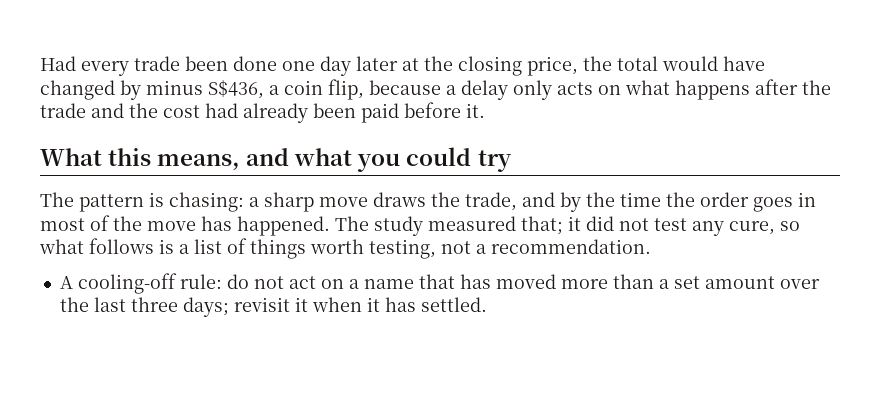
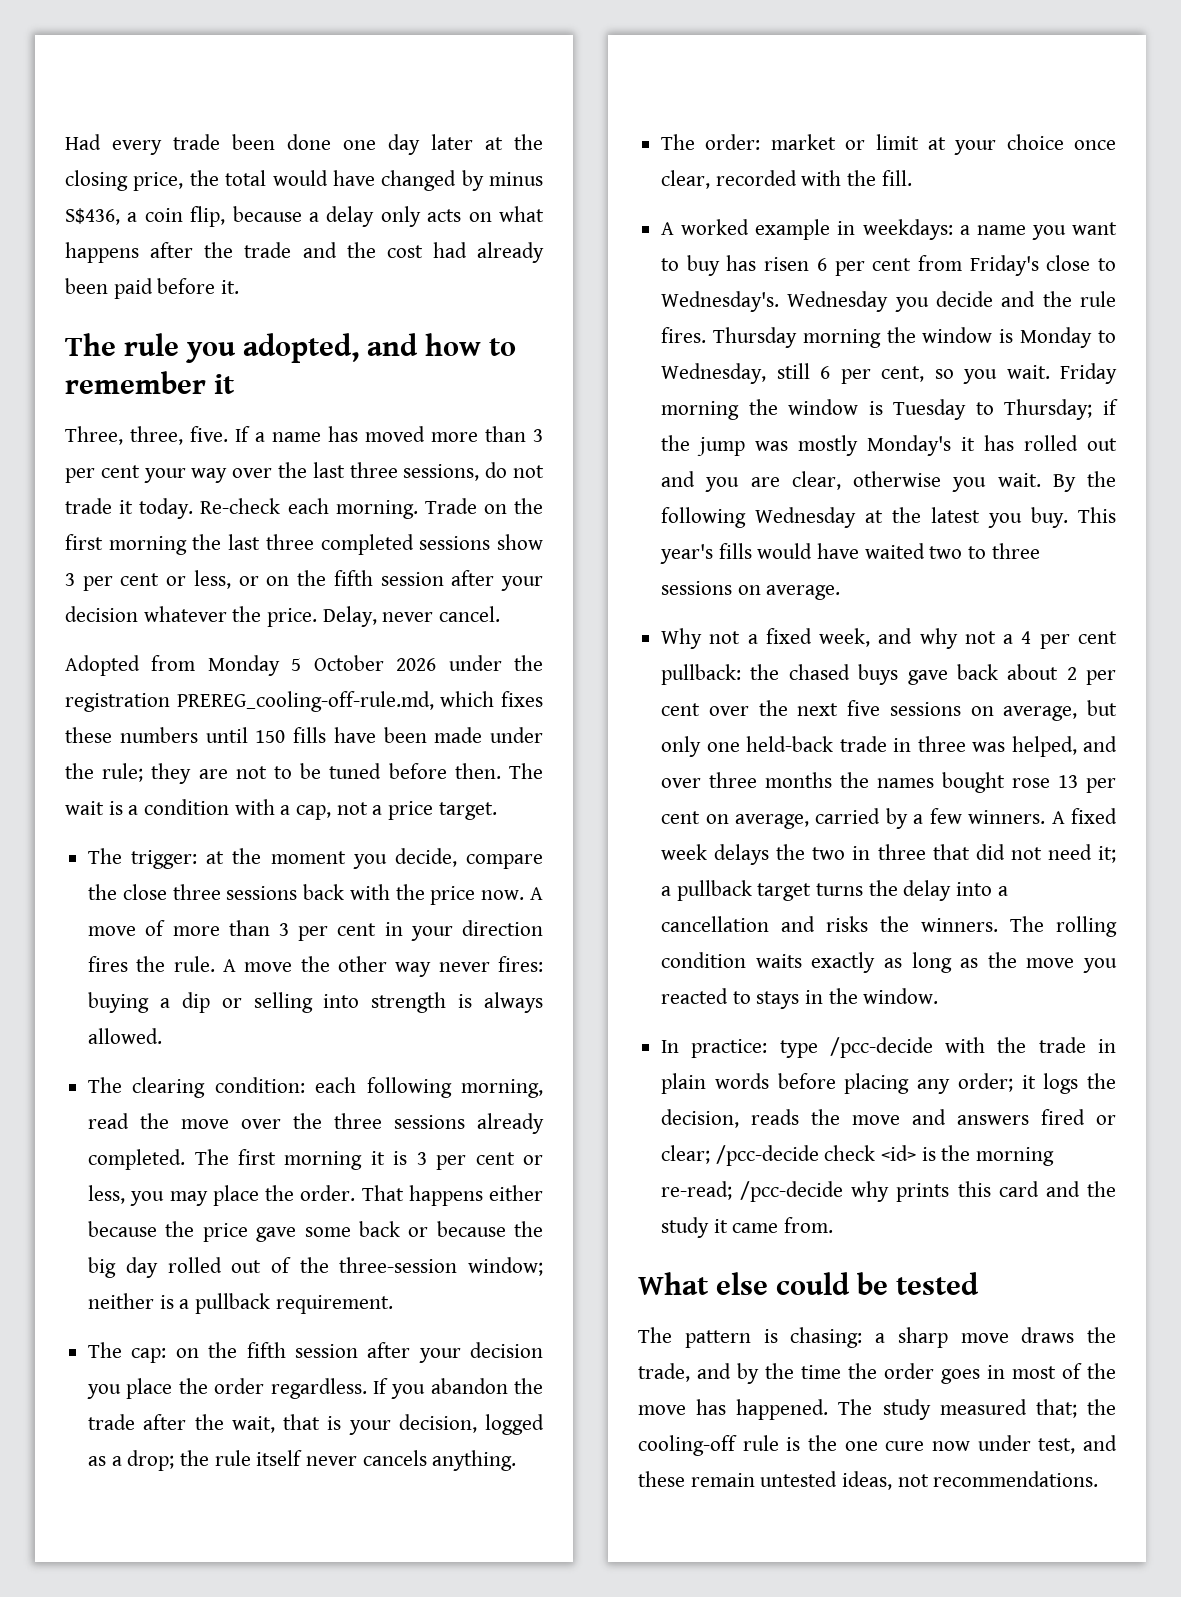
- What this means, and what you could try
+ The rule you adopted, and how to remember it
+ Three, three, five. If a name has moved more than 3 per cent your way over the last three sessions, do not trade it today. Re-check each morning. Trade on the first morning the last three completed sessions show 3 per cent or less, or on the fifth session after your decision whatever the price. Delay, never cancel.
+ Adopted from Monday 5 October 2026 under the registration PREREG_cooling-off-rule.md, which fixes these numbers until 150 fills have been made under the rule; they are not to be tuned before then. The wait is a condition with a cap, not a price target.
+ The trigger: at the moment you decide, compare the close three sessions back with the price now. A move of more than 3 per cent in your direction fires the rule. A move the other way never fires: buying a dip or selling into strength is always allowed.
+ The clearing condition: each following morning, read the move over the three sessions already completed. The first morning it is 3 per cent or less, you may place the order. That happens either because the price gave some back or because the big day rolled out of the three-session window; neither is a pullback requirement.
+ The cap: on the fifth session after your decision you place the order regardless. If you abandon the trade after the wait, that is your decision, logged as a drop; the rule itself never cancels anything.
+ The order: market or limit at your choice once clear, recorded with the fill.
+ A worked example in weekdays: a name you want to buy has risen 6 per cent from Friday's close to Wednesday's. Wednesday you decide and the rule fires. Thursday morning the window is Monday to Wednesday, still 6 per cent, so you wait. Friday morning the window is Tuesday to Thursday; if the jump was mostly Monday's it has rolled out and you are clear, otherwise you wait. By the following Wednesday at the latest you buy. This year's fills would have waited two to three sessions on average.
+ Why not a fixed week, and why not a 4 per cent pullback: the chased buys gave back about 2 per cent over the next five sessions on average, but only one held-back trade in three was helped, and over three months the names bought rose 13 per cent on average, carried by a few winners. A fixed week delays the two in three that did not need it; a pullback target turns the delay into a cancellation and risks the winners. The rolling condition waits exactly as long as the move you reacted to stays in the window.
+ In practice: type /pcc-decide with the trade in plain words before placing any order; it logs the decision, reads the move and answers fired or clear; /pcc-decide check <id> is the morning re-read; /pcc-decide why prints this card and the study it came from.
+ What else could be tested
- The study measured that; it did not test any cure, so what follows is a list of things worth testing, not a recommendation.
- A cooling-off rule: do not act on a name that has moved more than a set amount over the last three days; revisit it when it has settled.
+ The study measured that; the cooling-off rule is the one cure now under test, and these remain untested ideas, not recommendations.

